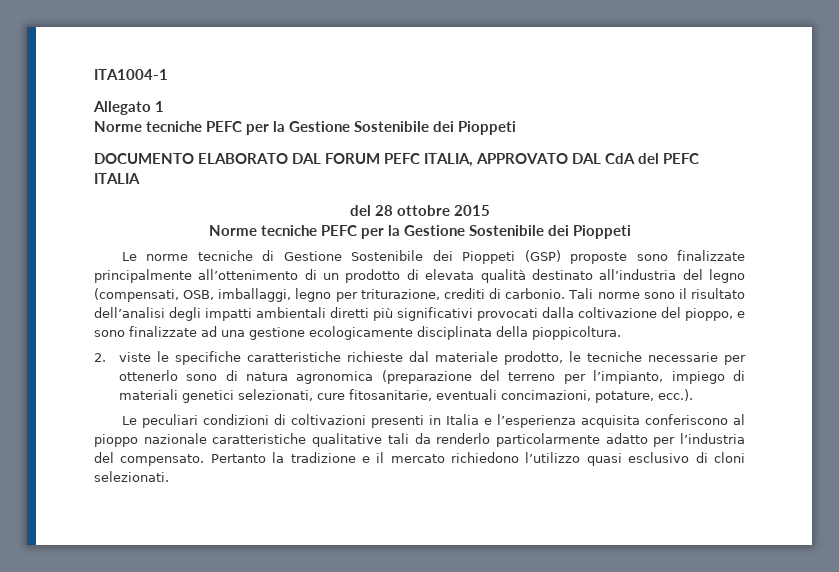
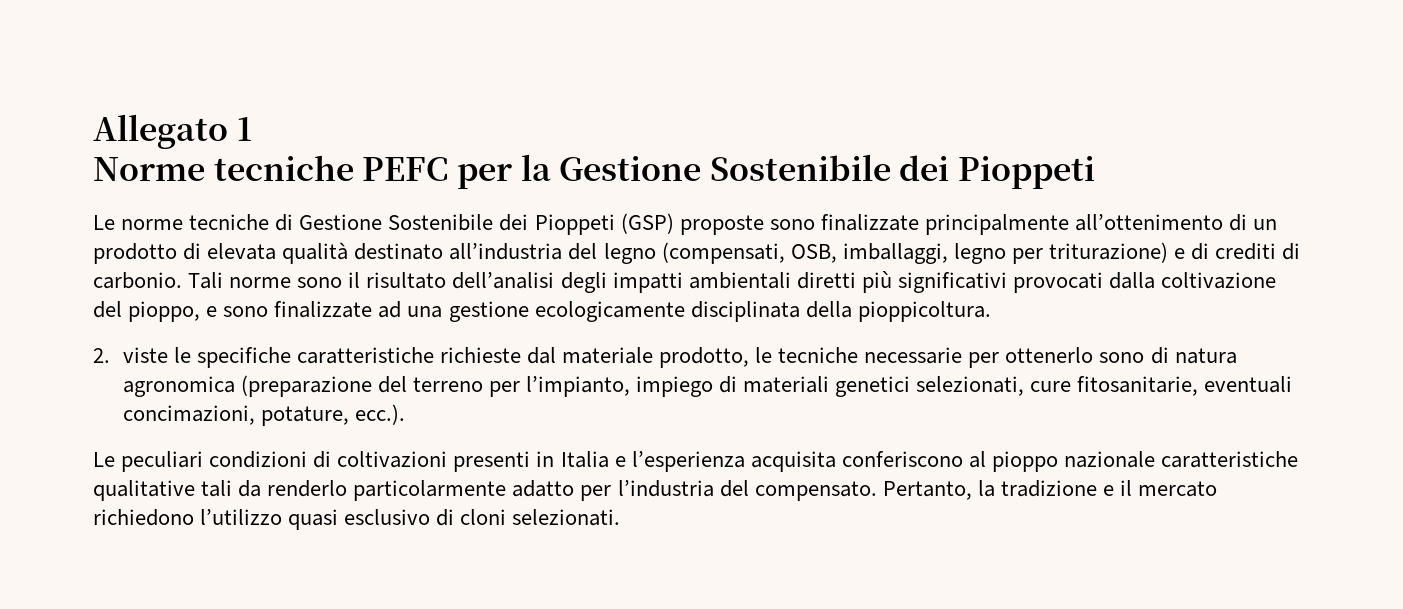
- ITA1004-1
- DOCUMENTO ELABORATO DAL FORUM PEFC ITALIA, APPROVATO DAL CdA del PEFC ITALIA
- del 28 ottobre 2015
- Norme tecniche PEFC per la Gestione Sostenibile dei Pioppeti
- Le norme tecniche di Gestione Sostenibile dei Pioppeti (GSP) proposte sono finalizzate principalmente all’ottenimento di un prodotto di elevata qualità destinato all’industria del legno (compensati, OSB, imballaggi, legno per triturazione, crediti di carbonio.
+ Le norme tecniche di Gestione Sostenibile dei Pioppeti (GSP) proposte sono finalizzate principalmente all’ottenimento di un prodotto di elevata qualità destinato all’industria del legno (compensati, OSB, imballaggi, legno per triturazione) e di crediti di carbonio.
- Pertanto la tradizione e il mercato richiedono l’utilizzo quasi esclusivo di cloni selezionati.
+ Pertanto, la tradizione e il mercato richiedono l’utilizzo quasi esclusivo di cloni selezionati.

